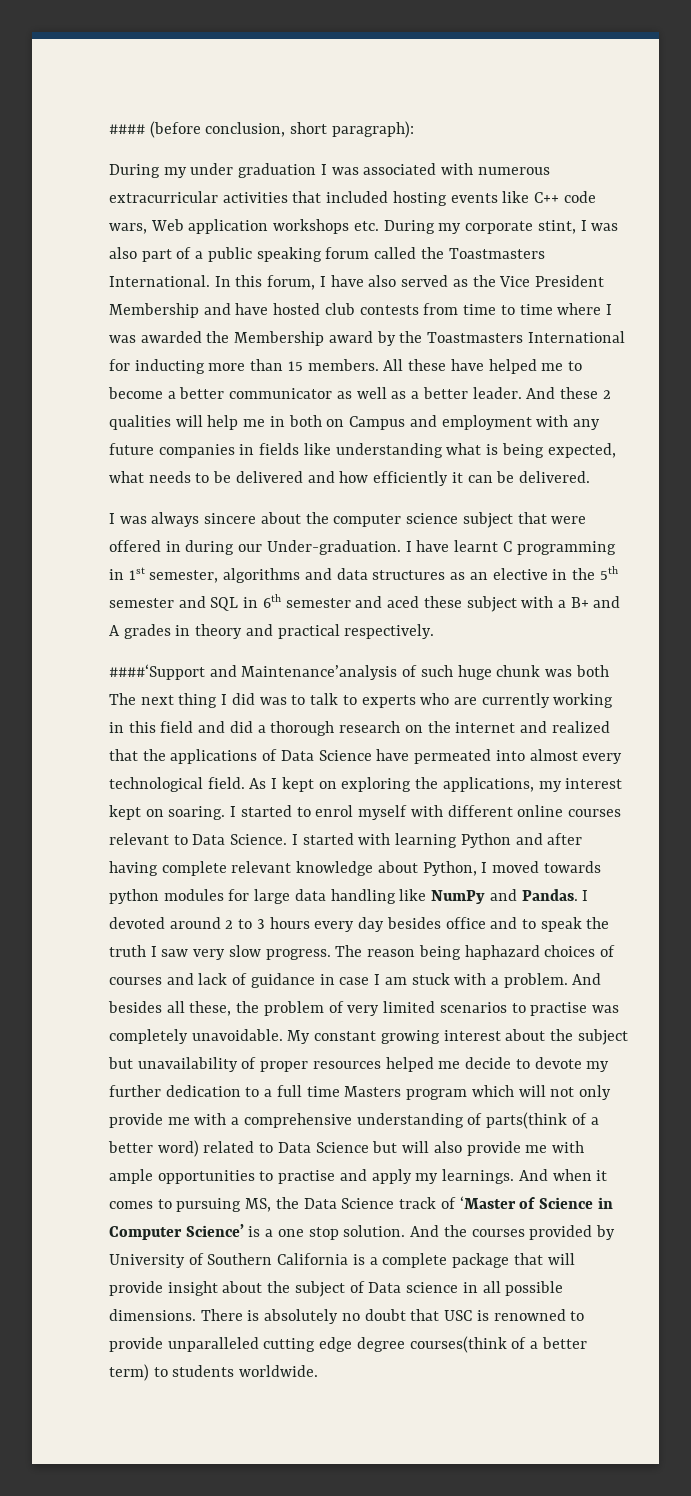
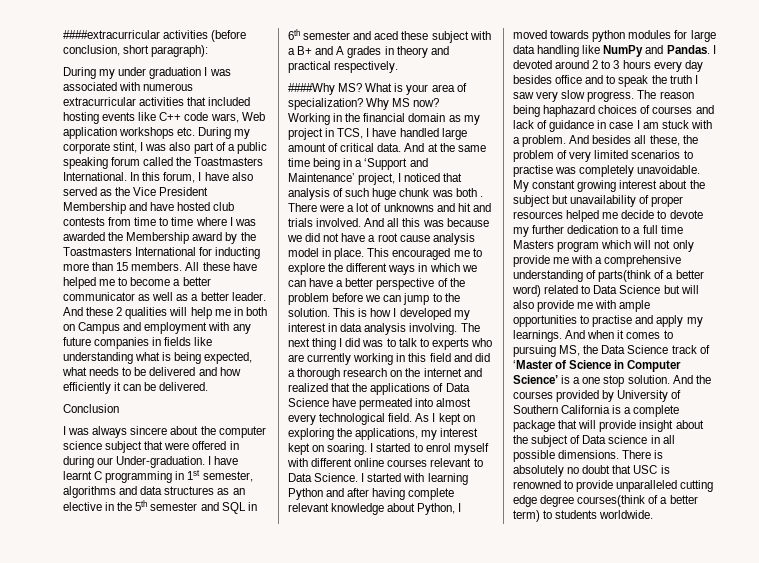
- #### (before conclusion, short paragraph):
+ ####extracurricular activities (before conclusion, short paragraph):
+ Conclusion
- ####‘Support and Maintenance’analysis of such huge chunk was both The next thing I did was to talk to experts who are currently working in this field and did a thorough research on the internet and realized that the applications of Data Science have permeated into almost every technological field.
+ ####Why MS? What is your area of specialization? Why MS now?
+ Working in the financial domain as my project in TCS, I have handled large amount of critical data. And at the same time being in a ‘Support and Maintenance’ project, I noticed that analysis of such huge chunk was both . There were a lot of unknowns and hit and trials involved. And all this was because we did not have a root cause analysis model in place. This encouraged me to explore the different ways in which we can have a better perspective of the problem before we can jump to the solution. This is how I developed my interest in data analysis involving. The next thing I did was to talk to experts who are currently working in this field and did a thorough research on the internet and realized that the applications of Data Science have permeated into almost every technological field.

